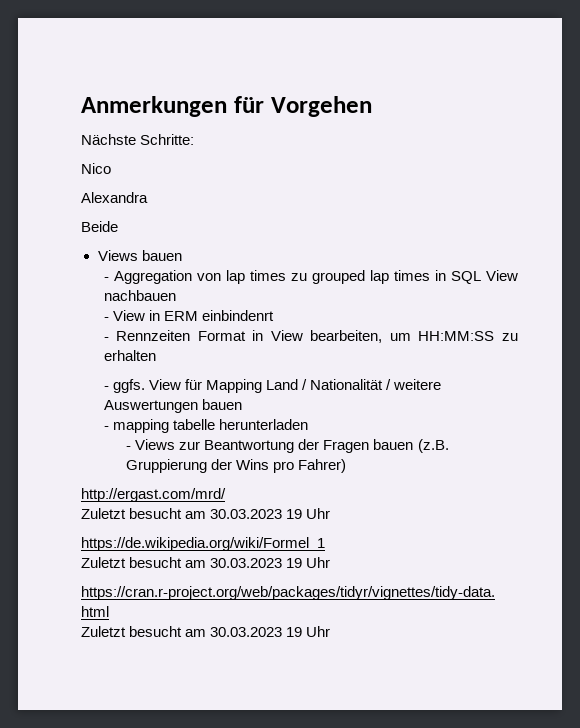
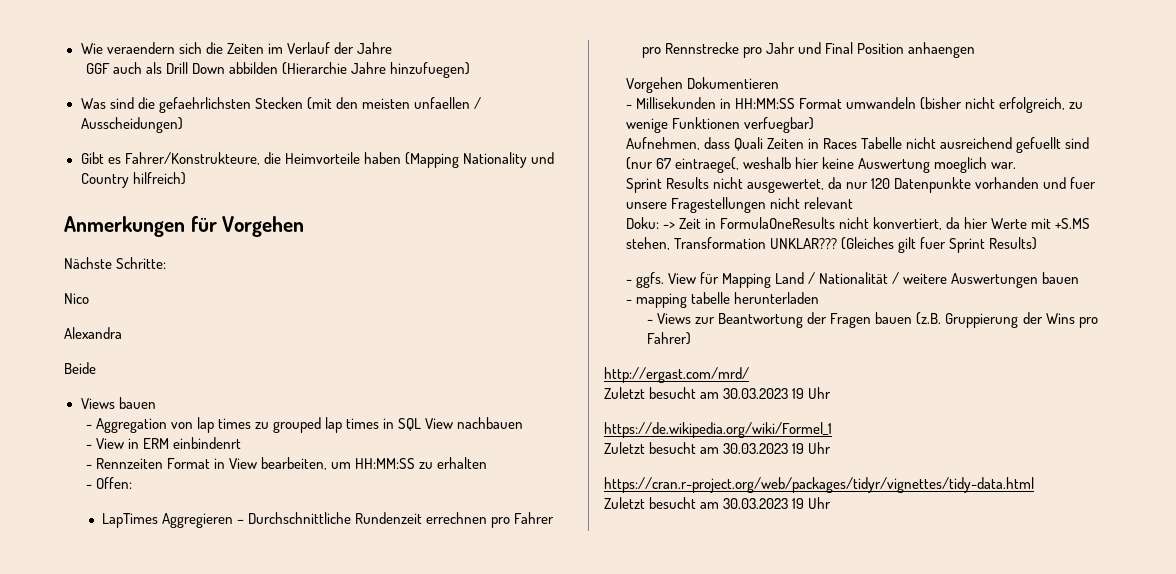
+ Wie veraendern sich die Zeiten im Verlauf der Jahre
+ GGF auch als Drill Down abbilden (Hierarchie Jahre hinzufuegen)
+ Was sind die gefaehrlichsten Stecken (mit den meisten unfaellen / Ausscheidungen)
+ Gibt es Fahrer/Konstrukteure, die Heimvorteile haben (Mapping Nationality und Country hilfreich)
+ - Offen:
+ LapTimes Aggregieren – Durchschnittliche Rundenzeit errechnen pro Fahrer pro Rennstrecke pro Jahr und Final Position anhaengen
+ Vorgehen Dokumentieren
+ - Millisekunden in HH:MM:SS Format umwandeln (bisher nicht erfolgreich, zu wenige Funktionen verfuegbar)
+ Aufnehmen, dass Quali Zeiten in Races Tabelle nicht ausreichend gefuellt sind (nur 67 eintraege(, weshalb hier keine Auswertung moeglich war.
+ Sprint Results nicht ausgewertet, da nur 120 Datenpunkte vorhanden und fuer unsere Fragestellungen nicht relevant
+ Doku: -> Zeit in FormulaOneResults nicht konvertiert, da hier Werte mit +S.MS stehen, Transformation UNKLAR??? (Gleiches gilt fuer Sprint Results)

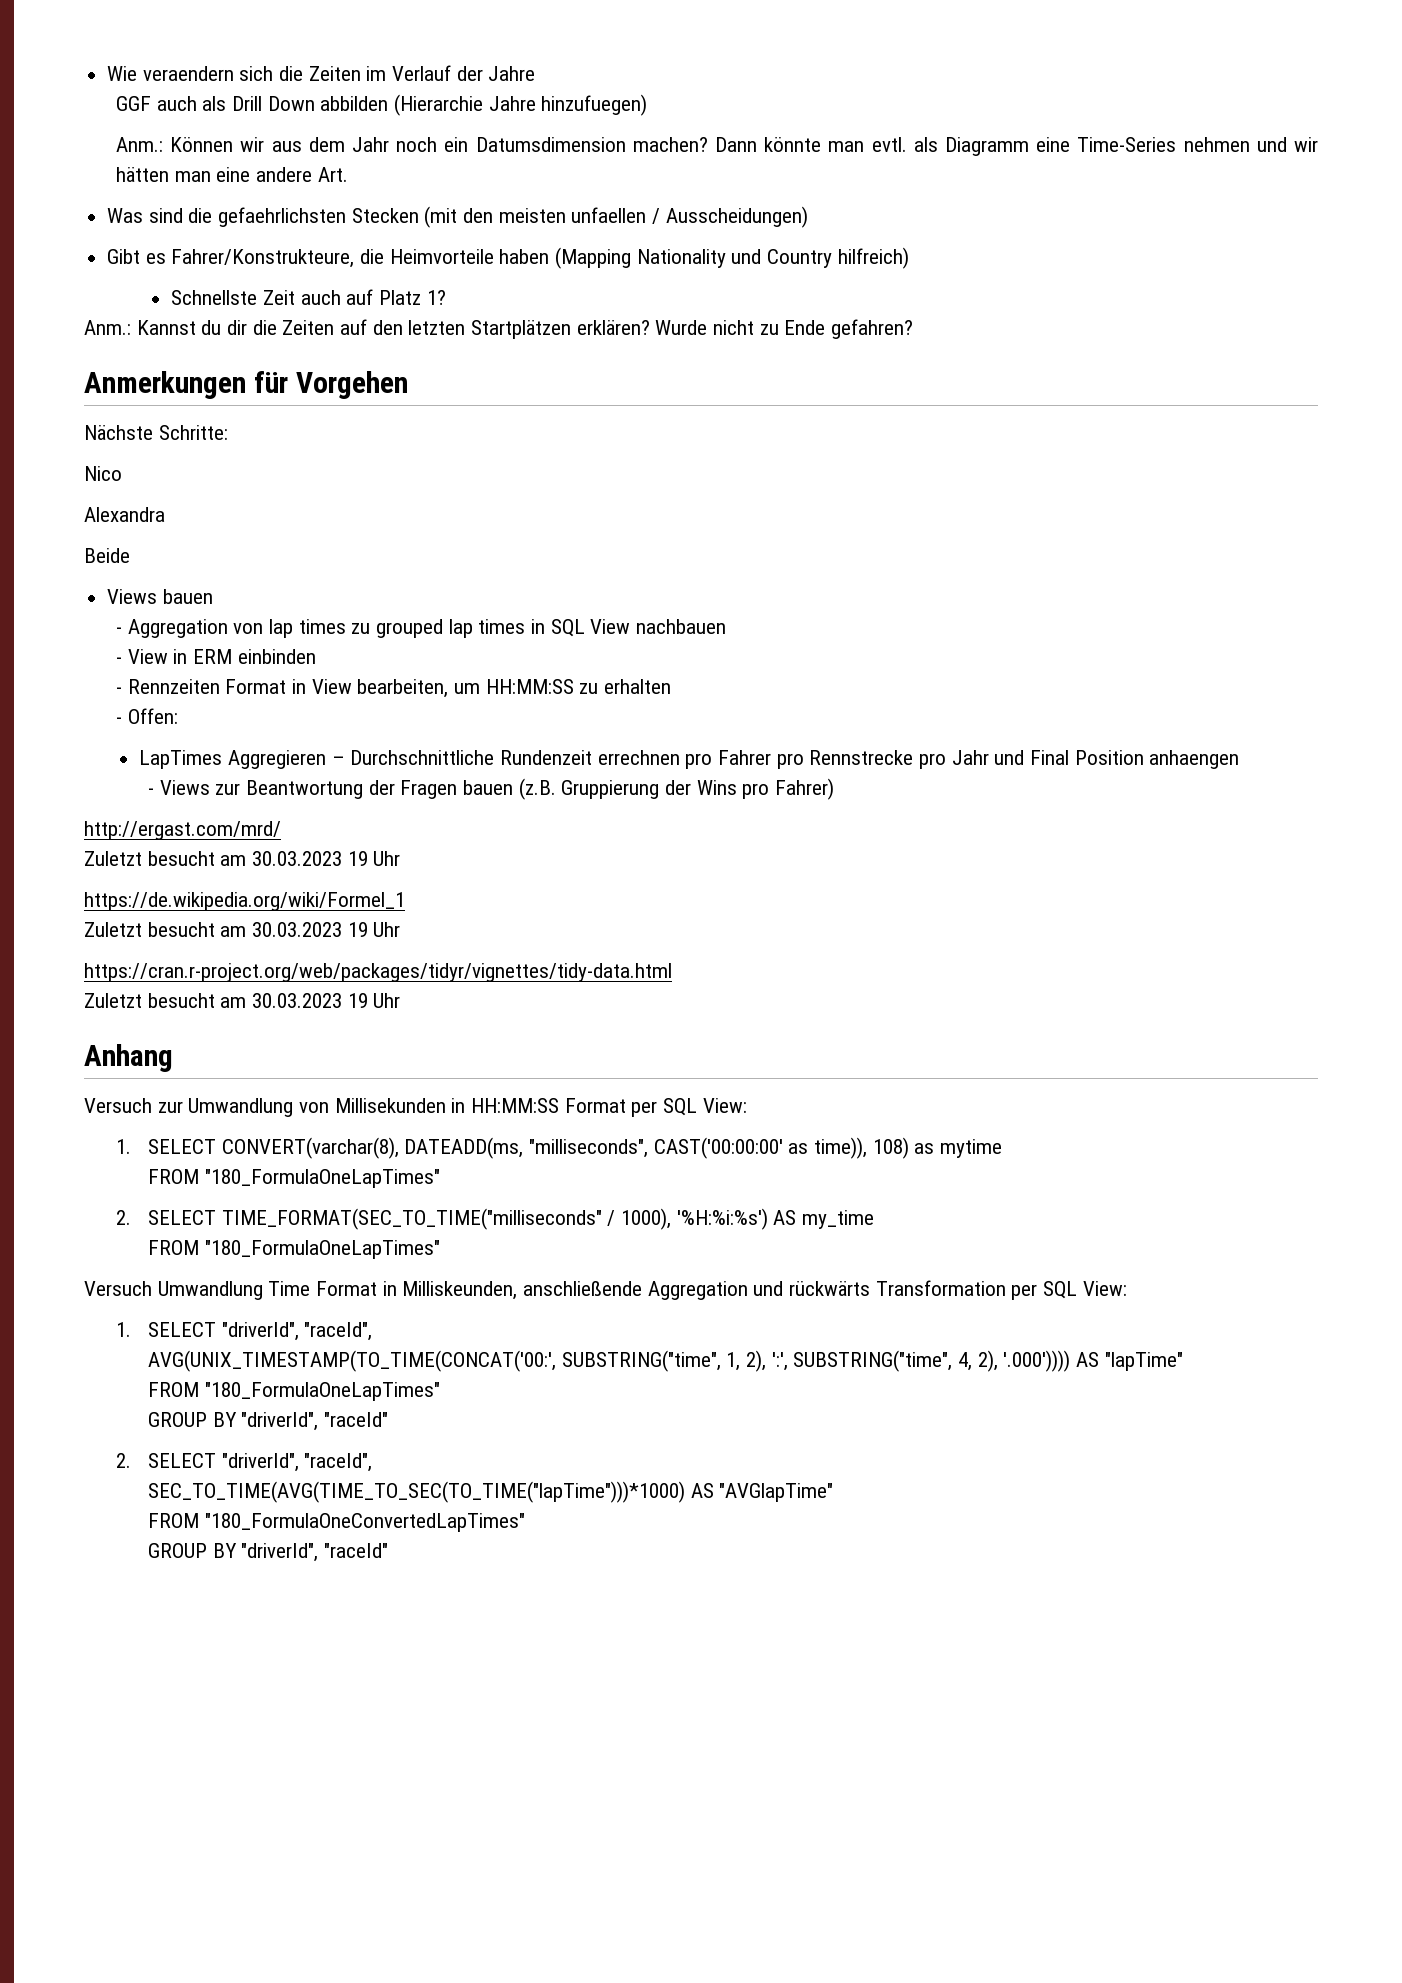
+ Anm.: Können wir aus dem Jahr noch ein Datumsdimension machen? Dann könnte man evtl. als Diagramm eine Time-Series nehmen und wir hätten man eine andere Art.
+ Schnellste Zeit auch auf Platz 1?
+ Anm.: Kannst du dir die Zeiten auf den letzten Startplätzen erklären? Wurde nicht zu Ende gefahren?
- - View in ERM einbindenrt
+ - View in ERM einbinden
- Vorgehen Dokumentieren
- - Millisekunden in HH:MM:SS Format umwandeln (bisher nicht erfolgreich, zu wenige Funktionen verfuegbar)
- Aufnehmen, dass Quali Zeiten in Races Tabelle nicht ausreichend gefuellt sind (nur 67 eintraege(, weshalb hier keine Auswertung moeglich war.
- Sprint Results nicht ausgewertet, da nur 120 Datenpunkte vorhanden und fuer unsere Fragestellungen nicht relevant
- Doku: -> Zeit in FormulaOneResults nicht konvertiert, da hier Werte mit +S.MS stehen, Transformation UNKLAR??? (Gleiches gilt fuer Sprint Results)
- - ggfs. View für Mapping Land / Nationalität / weitere Auswertungen bauen
- - mapping tabelle herunterladen
+ Anhang
+ Versuch zur Umwandlung von Millisekunden in HH:MM:SS Format per SQL View:
+ 1. SELECT CONVERT(varchar(8), DATEADD(ms, "milliseconds", CAST('00:00:00' as time)), 108) as mytime
+ FROM "180_FormulaOneLapTimes"
+ 2. SELECT TIME_FORMAT(SEC_TO_TIME("milliseconds" / 1000), '%H:%i:%s') AS my_time
+ FROM "180_FormulaOneLapTimes"
+ Versuch Umwandlung Time Format in Milliskeunden, anschließende Aggregation und rückwärts Transformation per SQL View:
+ 1. SELECT "driverId", "raceId",
+ AVG(UNIX_TIMESTAMP(TO_TIME(CONCAT('00:', SUBSTRING("time", 1, 2), ':', SUBSTRING("time", 4, 2), '.000')))) AS "lapTime"
+ FROM "180_FormulaOneLapTimes"
+ GROUP BY "driverId", "raceId"
+ 2. SELECT "driverId", "raceId",
+ SEC_TO_TIME(AVG(TIME_TO_SEC(TO_TIME("lapTime")))*1000) AS "AVGlapTime"
+ FROM "180_FormulaOneConvertedLapTimes"
+ GROUP BY "driverId", "raceId"

